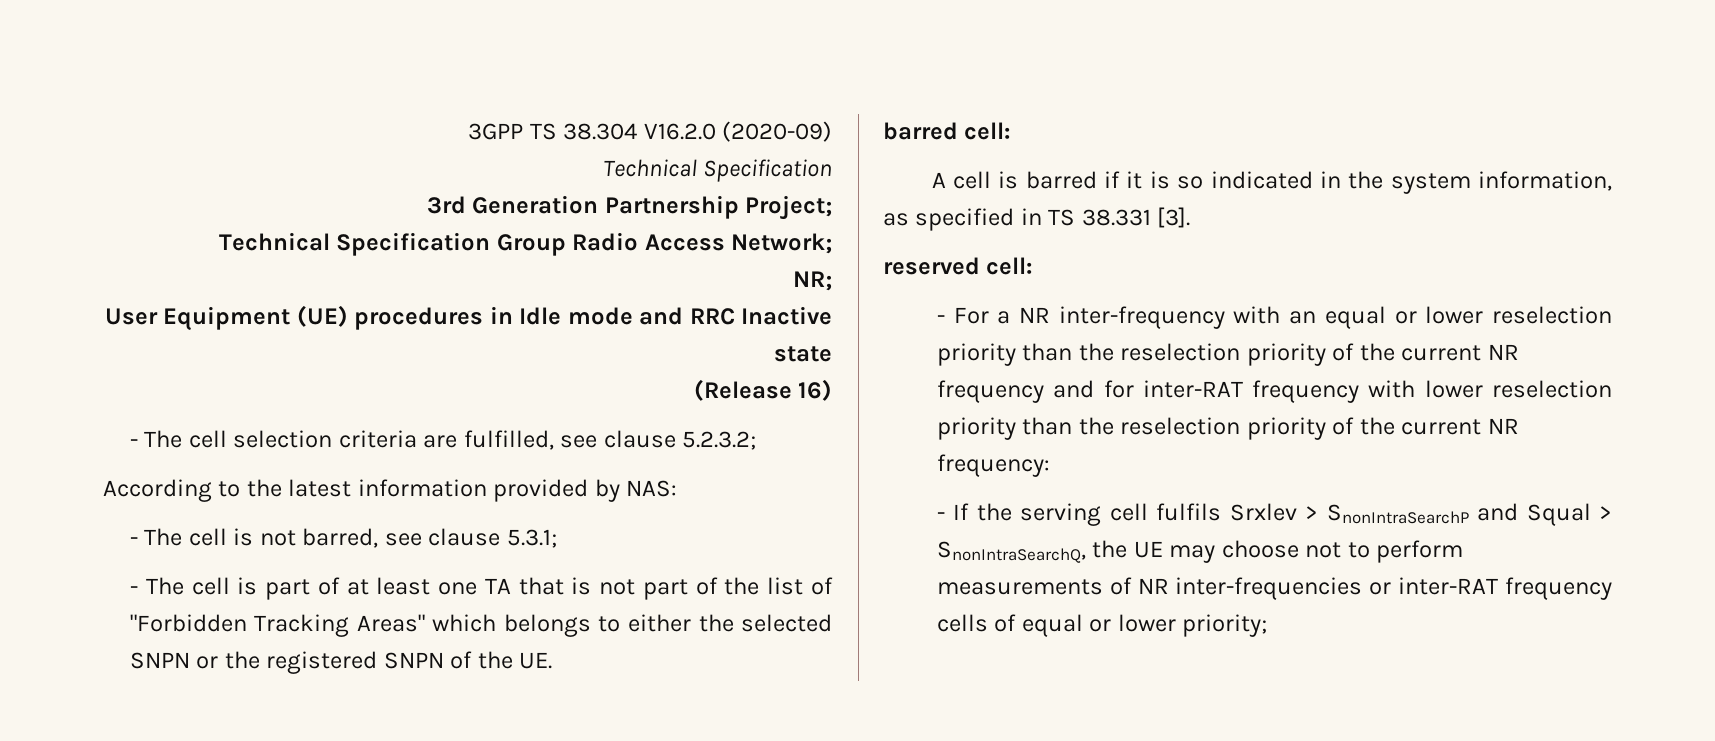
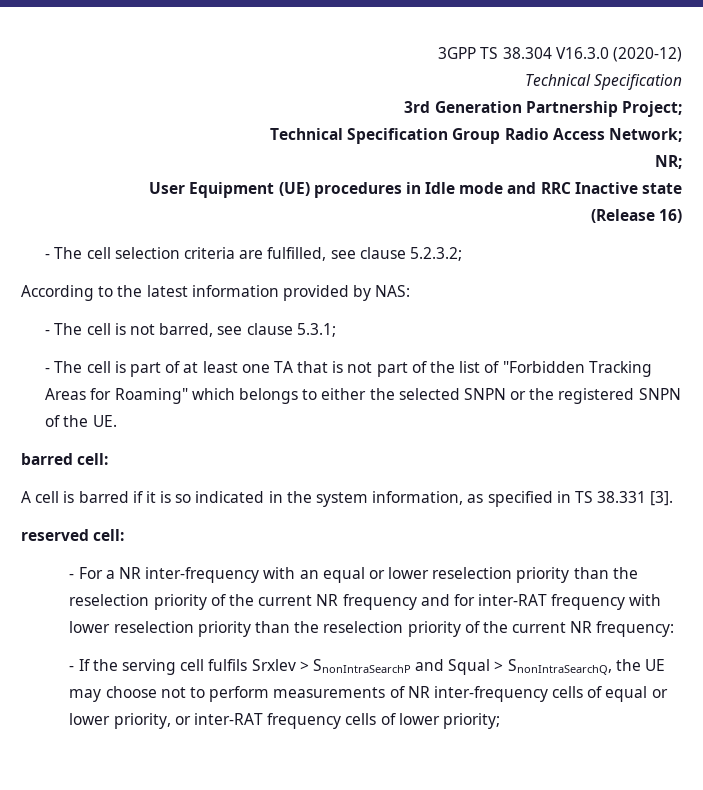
- 3GPP TS 38.304 V16.2.0 (2020-09)
+ 3GPP TS 38.304 V16.3.0 (2020-12)
- - The cell is part of at least one TA that is not part of the list of "Forbidden Tracking Areas" which belongs to either the selected SNPN or the registered SNPN of the UE.
+ - The cell is part of at least one TA that is not part of the list of "Forbidden Tracking Areas for Roaming" which belongs to either the selected SNPN or the registered SNPN of the UE.
- - If the serving cell fulfils Srxlev > SnonIntraSearchP and Squal > SnonIntraSearchQ, the UE may choose not to perform measurements of NR inter-frequencies or inter-RAT frequency cells of equal or lower priority;
+ - If the serving cell fulfils Srxlev > SnonIntraSearchP and Squal > SnonIntraSearchQ, the UE may choose not to perform measurements of NR inter-frequency cells of equal or lower priority, or inter-RAT frequency cells of lower priority;

